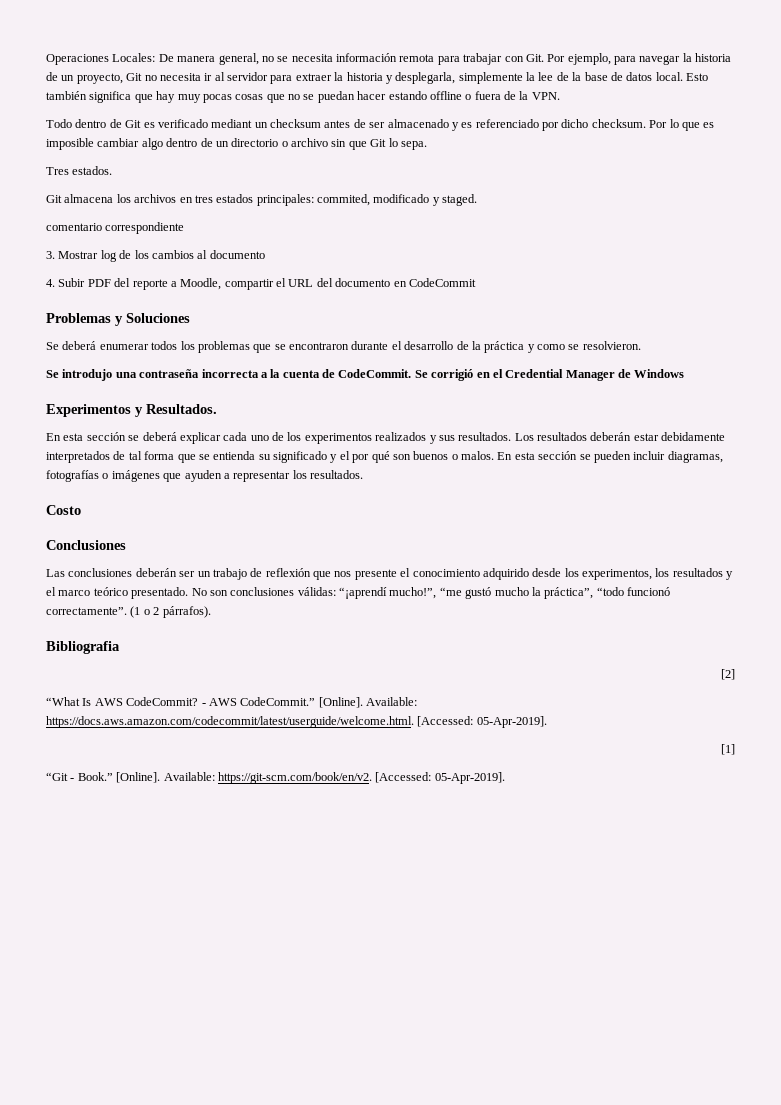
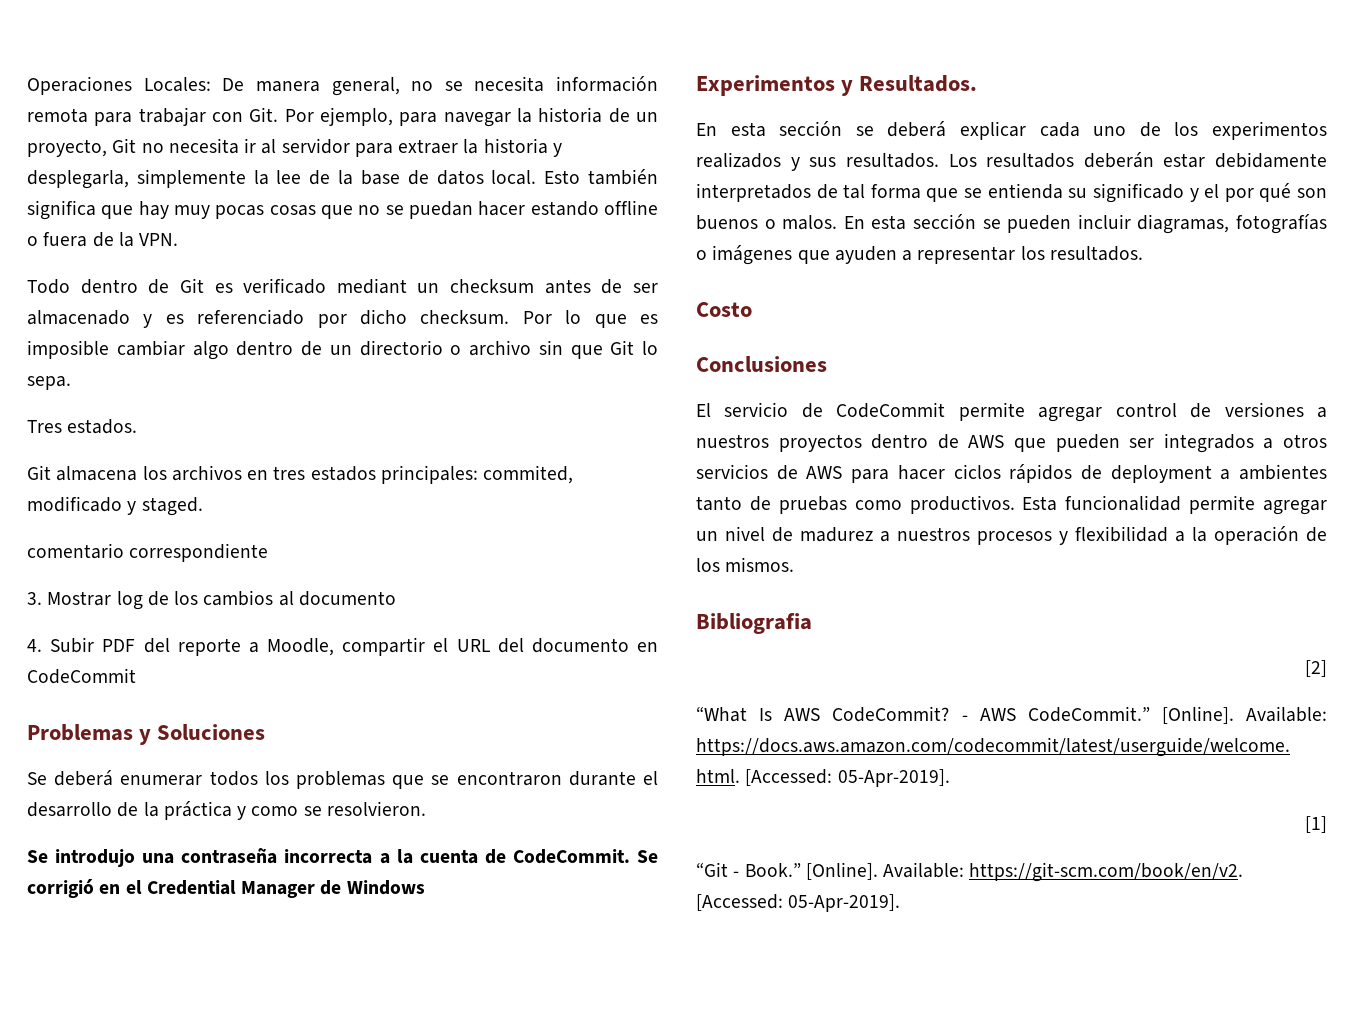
- Las conclusiones deberán ser un trabajo de reflexión que nos presente el conocimiento adquirido desde los experimentos, los resultados y el marco teórico presentado. No son conclusiones válidas: “¡aprendí mucho!”, “me gustó mucho la práctica”, “todo funcionó correctamente”. (1 o 2 párrafos).
+ El servicio de CodeCommit permite agregar control de versiones a nuestros proyectos dentro de AWS que pueden ser integrados a otros servicios de AWS para hacer ciclos rápidos de deployment a ambientes tanto de pruebas como productivos. Esta funcionalidad permite agregar un nivel de madurez a nuestros procesos y flexibilidad a la operación de los mismos.

